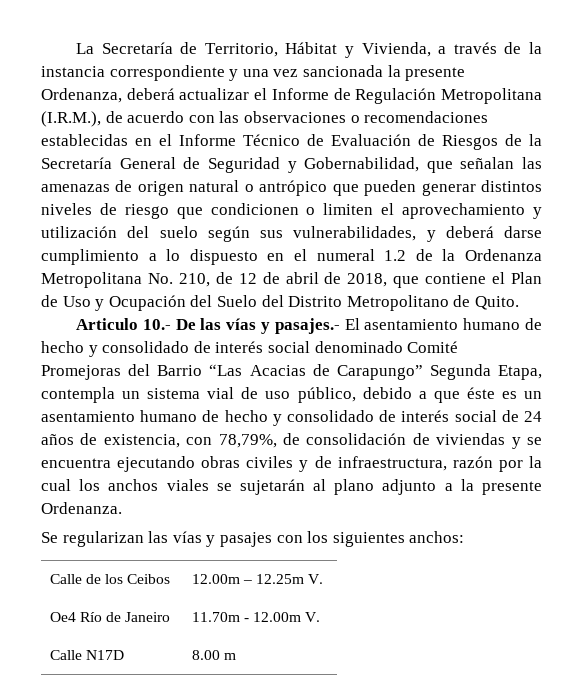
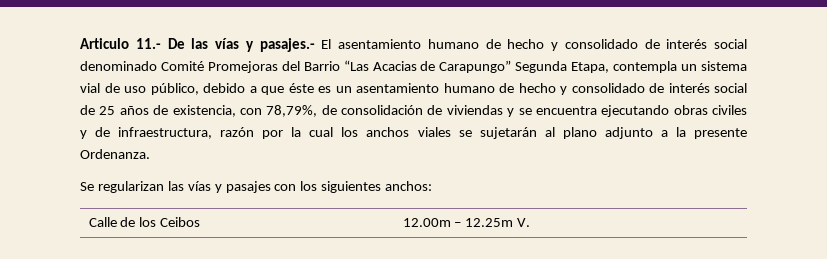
- La Secretaría de Territorio, Hábitat y Vivienda, a través de la instancia correspondiente y una vez sancionada la presente Ordenanza, deberá actualizar el Informe de Regulación Metropolitana (I.R.M.), de acuerdo con las observaciones o recomendaciones establecidas en el Informe Técnico de Evaluación de Riesgos de la Secretaría General de Seguridad y Gobernabilidad, que señalan las amenazas de origen natural o antrópico que pueden generar distintos niveles de riesgo que condicionen o limiten el aprovechamiento y utilización del suelo según sus vulnerabilidades, y deberá darse cumplimiento a lo dispuesto en el numeral 1.2 de la Ordenanza Metropolitana No. 210, de 12 de abril de 2018, que contiene el Plan de Uso y Ocupación del Suelo del Distrito Metropolitano de Quito.
- Articulo 10.- De las vías y pasajes.- El asentamiento humano de hecho y consolidado de interés social denominado Comité Promejoras del Barrio “Las Acacias de Carapungo” Segunda Etapa, contempla un sistema vial de uso público, debido a que éste es un asentamiento humano de hecho y consolidado de interés social de 24 años de existencia, con 78,79%, de consolidación de viviendas y se encuentra ejecutando obras civiles y de infraestructura, razón por la cual los anchos viales se sujetarán al plano adjunto a la presente Ordenanza.
+ Articulo 11.- De las vías y pasajes.- El asentamiento humano de hecho y consolidado de interés social denominado Comité Promejoras del Barrio “Las Acacias de Carapungo” Segunda Etapa, contempla un sistema vial de uso público, debido a que éste es un asentamiento humano de hecho y consolidado de interés social de 25 años de existencia, con 78,79%, de consolidación de viviendas y se encuentra ejecutando obras civiles y de infraestructura, razón por la cual los anchos viales se sujetarán al plano adjunto a la presente Ordenanza.
- Oe4 Río de Janeiro | 11.70m - 12.00m V.
- Calle N17D | 8.00 m

